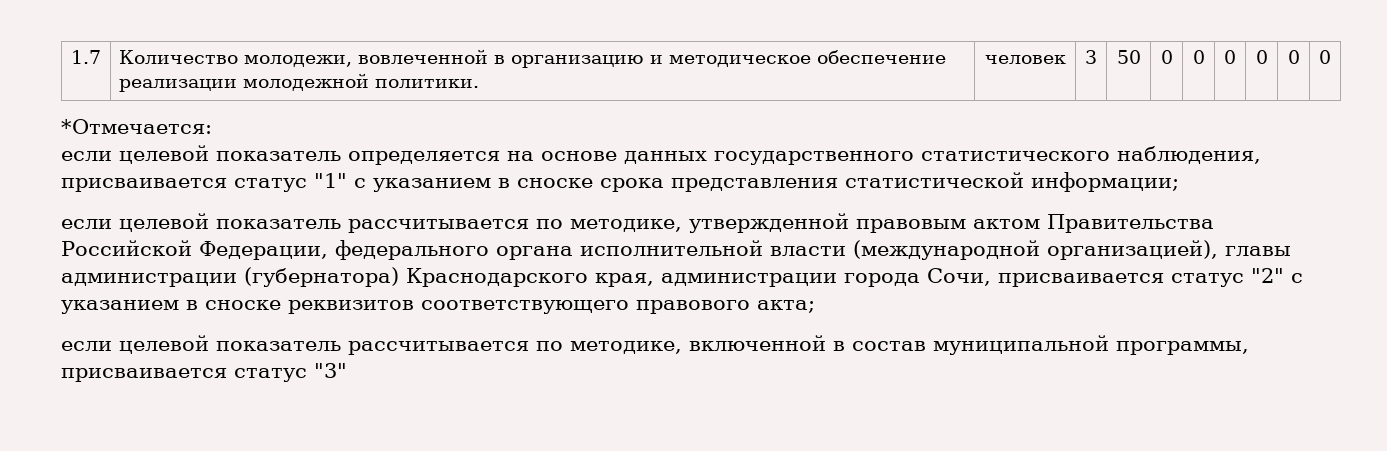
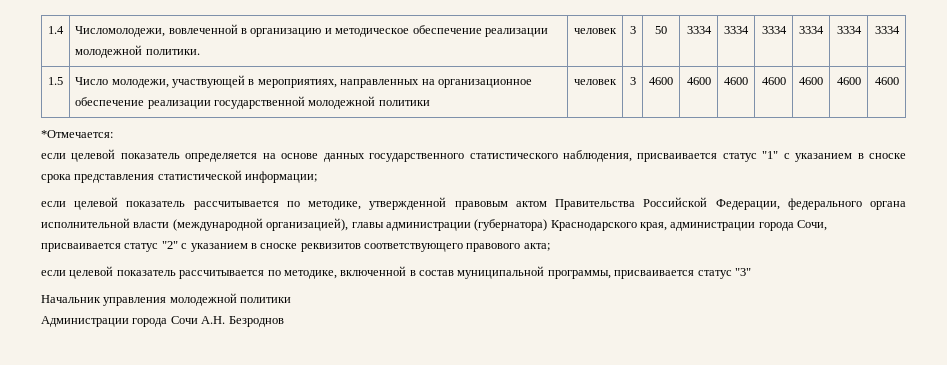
- 1.7 | Количество молодежи, вовлеченной в организацию и методическое обеспечение реализации молодежной политики. | человек | 3 | 50 | 0 | 0 | 0 | 0 | 0 | 0
+ 1.4 | Числомолодежи, вовлеченной в организацию и методическое обеспечение реализации молодежной политики. | человек | 3 | 50 | 3334 | 3334 | 3334 | 3334 | 3334 | 3334
+ 1.5 | Число молодежи, участвующей в мероприятиях, направленных на организационное обеспечение реализации государственной молодежной политики | человек | 3 | 4600 | 4600 | 4600 | 4600 | 4600 | 4600 | 4600
+ Начальник управления молодежной политики
+ Администрации города Сочи А.Н. Безроднов

